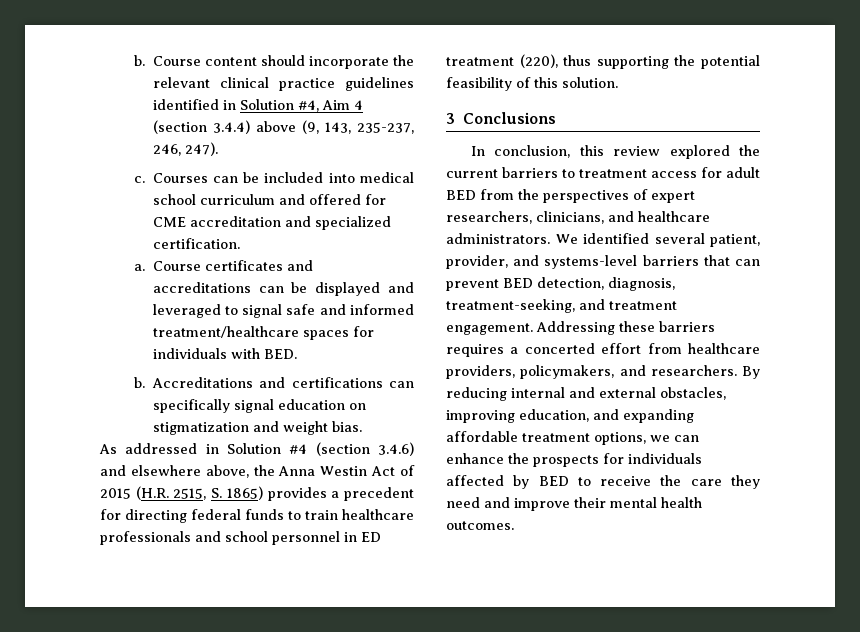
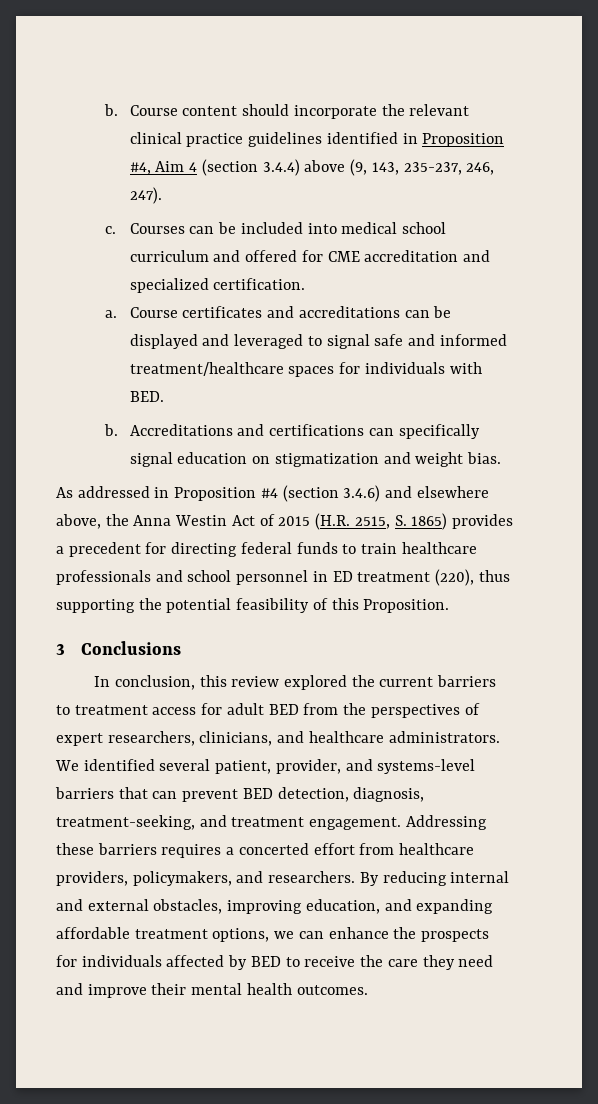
- Course content should incorporate the relevant clinical practice guidelines identified in Solution #4, Aim 4 (section 3.4.4) above (9, 143, 235-237, 246, 247).
+ Course content should incorporate the relevant clinical practice guidelines identified in Proposition #4, Aim 4 (section 3.4.4) above (9, 143, 235-237, 246, 247).
- As addressed in Solution #4 (section 3.4.6) and elsewhere above, the Anna Westin Act of 2015 (H.R. 2515, S. 1865) provides a precedent for directing federal funds to train healthcare professionals and school personnel in ED treatment (220), thus supporting the potential feasibility of this solution.
+ As addressed in Proposition #4 (section 3.4.6) and elsewhere above, the Anna Westin Act of 2015 (H.R. 2515, S. 1865) provides a precedent for directing federal funds to train healthcare professionals and school personnel in ED treatment (220), thus supporting the potential feasibility of this Proposition.

